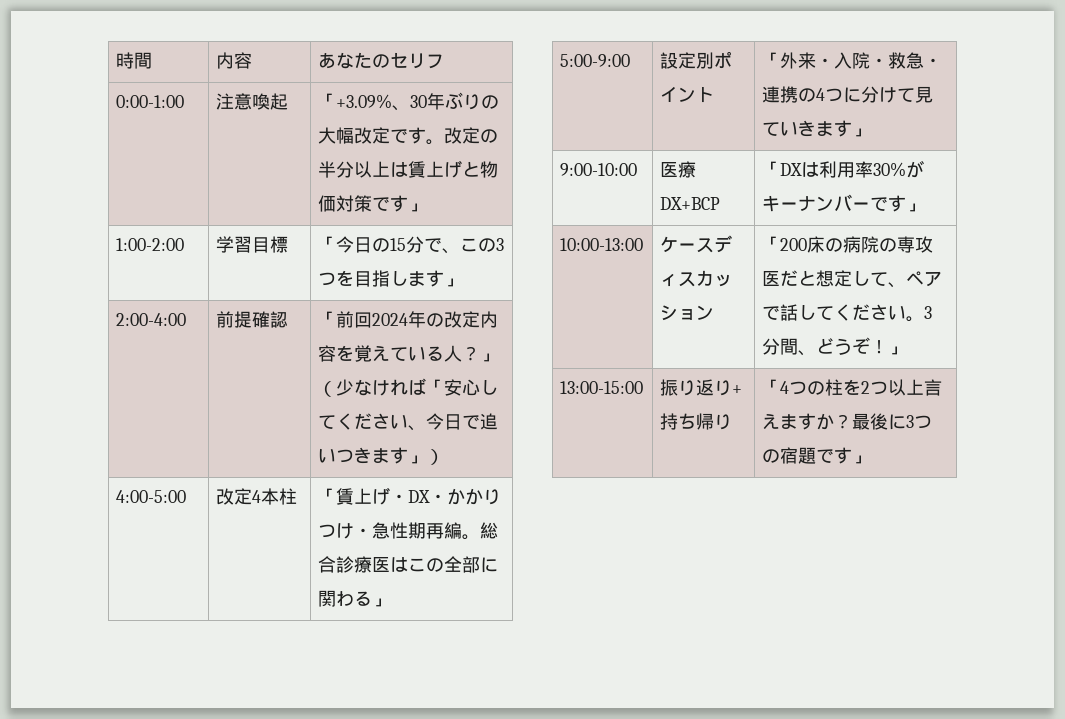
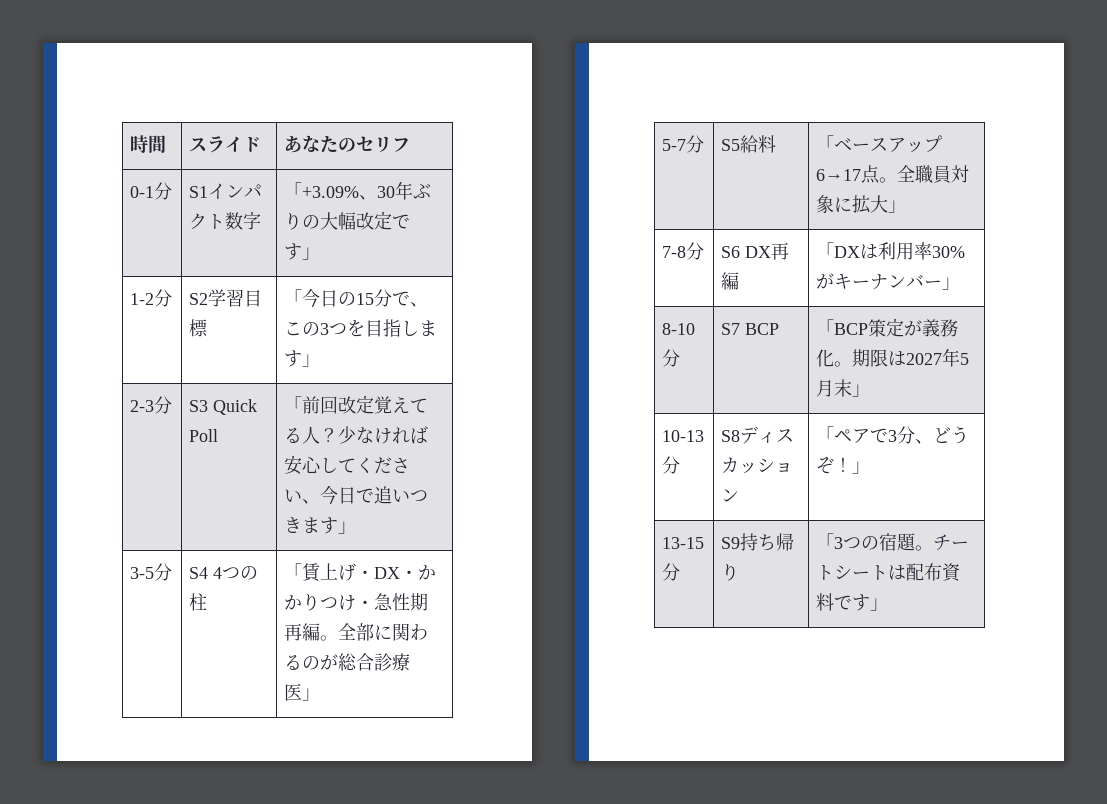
- 時間 | 内容 | あなたのセリフ
+ 時間 | スライド | あなたのセリフ
- 0:00-1:00 | 注意喚起 | 「+3.09%、30年ぶりの大幅改定です。改定の半分以上は賃上げと物価対策です」
- 1:00-2:00 | 学習目標 | 「今日の15分で、この3つを目指します」
+ 0-1分 | S1インパクト数字 | 「+3.09%、30年ぶりの大幅改定です」
+ 1-2分 | S2学習目標 | 「今日の15分で、この3つを目指します」
- 2:00-4:00 | 前提確認 | 「前回2024年の改定内容を覚えている人？」（少なければ「安心してください、今日で追いつきます」）
- 4:00-5:00 | 改定4本柱 | 「賃上げ・DX・かかりつけ・急性期再編。総合診療医はこの全部に関わる」
- 5:00-9:00 | 設定別ポイント | 「外来・入院・救急・連携の4つに分けて見ていきます」
- 9:00-10:00 | 医療DX+BCP | 「DXは利用率30%がキーナンバーです」
- 10:00-13:00 | ケースディスカッション | 「200床の病院の専攻医だと想定して、ペアで話してください。3分間、どうぞ！」
+ 2-3分 | S3 Quick Poll | 「前回改定覚えてる人？少なければ安心してください、今日で追いつきます」
+ 3-5分 | S4 4つの柱 | 「賃上げ・DX・かかりつけ・急性期再編。全部に関わるのが総合診療医」
+ 5-7分 | S5給料 | 「ベースアップ6→17点。全職員対象に拡大」
+ 7-8分 | S6 DX再編 | 「DXは利用率30%がキーナンバー」
+ 8-10分 | S7 BCP | 「BCP策定が義務化。期限は2027年5月末」
+ 10-13分 | S8ディスカッション | 「ペアで3分、どうぞ！」
- 13:00-15:00 | 振り返り+持ち帰り | 「4つの柱を2つ以上言えますか？最後に3つの宿題です」
+ 13-15分 | S9持ち帰り | 「3つの宿題。チートシートは配布資料です」

